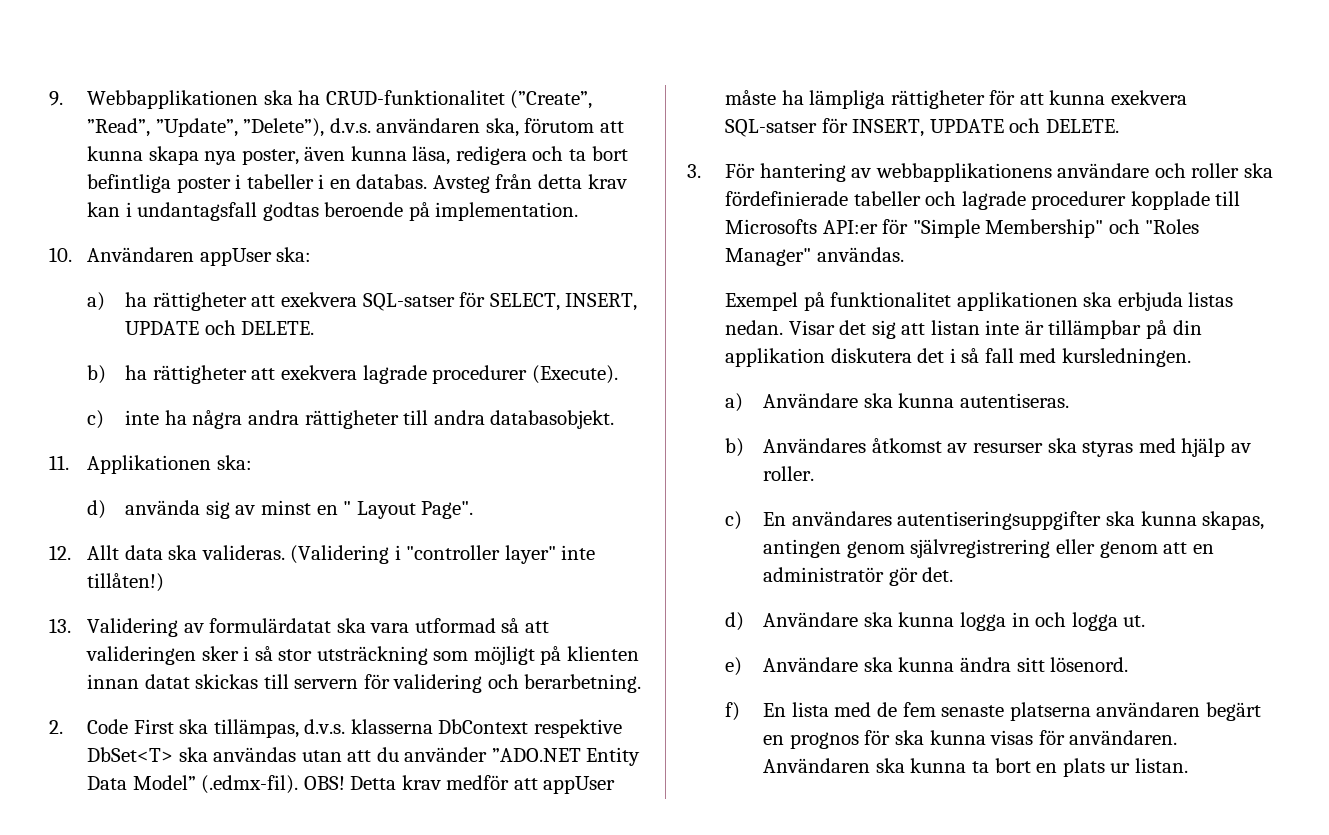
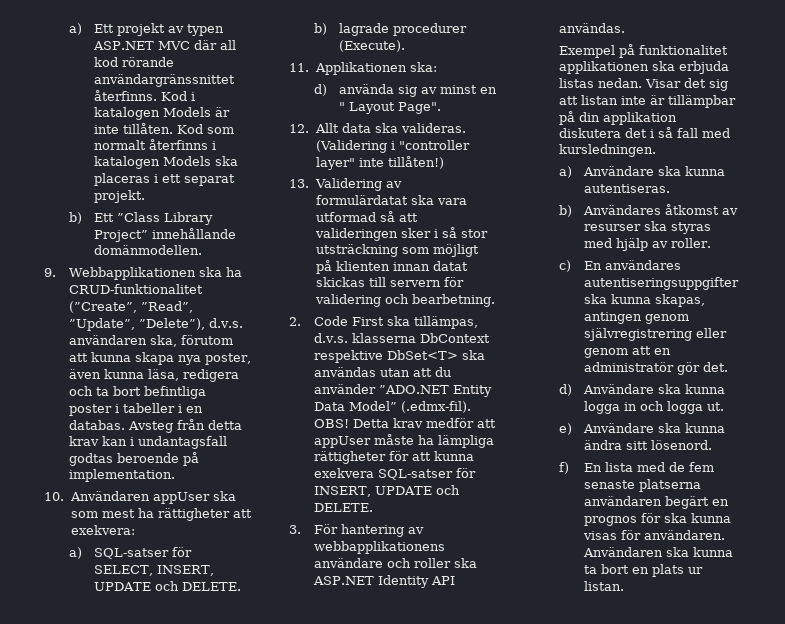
+ a) Ett projekt av typen ASP.NET MVC där all kod rörande användargränssnittet återfinns. Kod i katalogen Models är inte tillåten. Kod som normalt återfinns i katalogen Models ska placeras i ett separat projekt.
+ b) Ett ”Class Library Project” innehållande domänmodellen.
- 10. Användaren appUser ska:
- a) ha rättigheter att exekvera SQL-satser för SELECT, INSERT, UPDATE och DELETE.
+ 10. Användaren appUser ska som mest ha rättigheter att exekvera:
+ a) SQL-satser för SELECT, INSERT, UPDATE och DELETE.
- b) ha rättigheter att exekvera lagrade procedurer (Execute).
+ b) lagrade procedurer (Execute).
- c) inte ha några andra rättigheter till andra databasobjekt.
- 13. Validering av formulärdatat ska vara utformad så att valideringen sker i så stor utsträckning som möjligt på klienten innan datat skickas till servern för validering och berarbetning.
+ 13. Validering av formulärdatat ska vara utformad så att valideringen sker i så stor utsträckning som möjligt på klienten innan datat skickas till servern för validering och bearbetning.
- 3. För hantering av webbapplikationens användare och roller ska fördefinierade tabeller och lagrade procedurer kopplade till Microsofts API:er för "Simple Membership" och "Roles Manager" användas.
+ 3. För hantering av webbapplikationens användare och roller ska ASP.NET Identity API användas.

